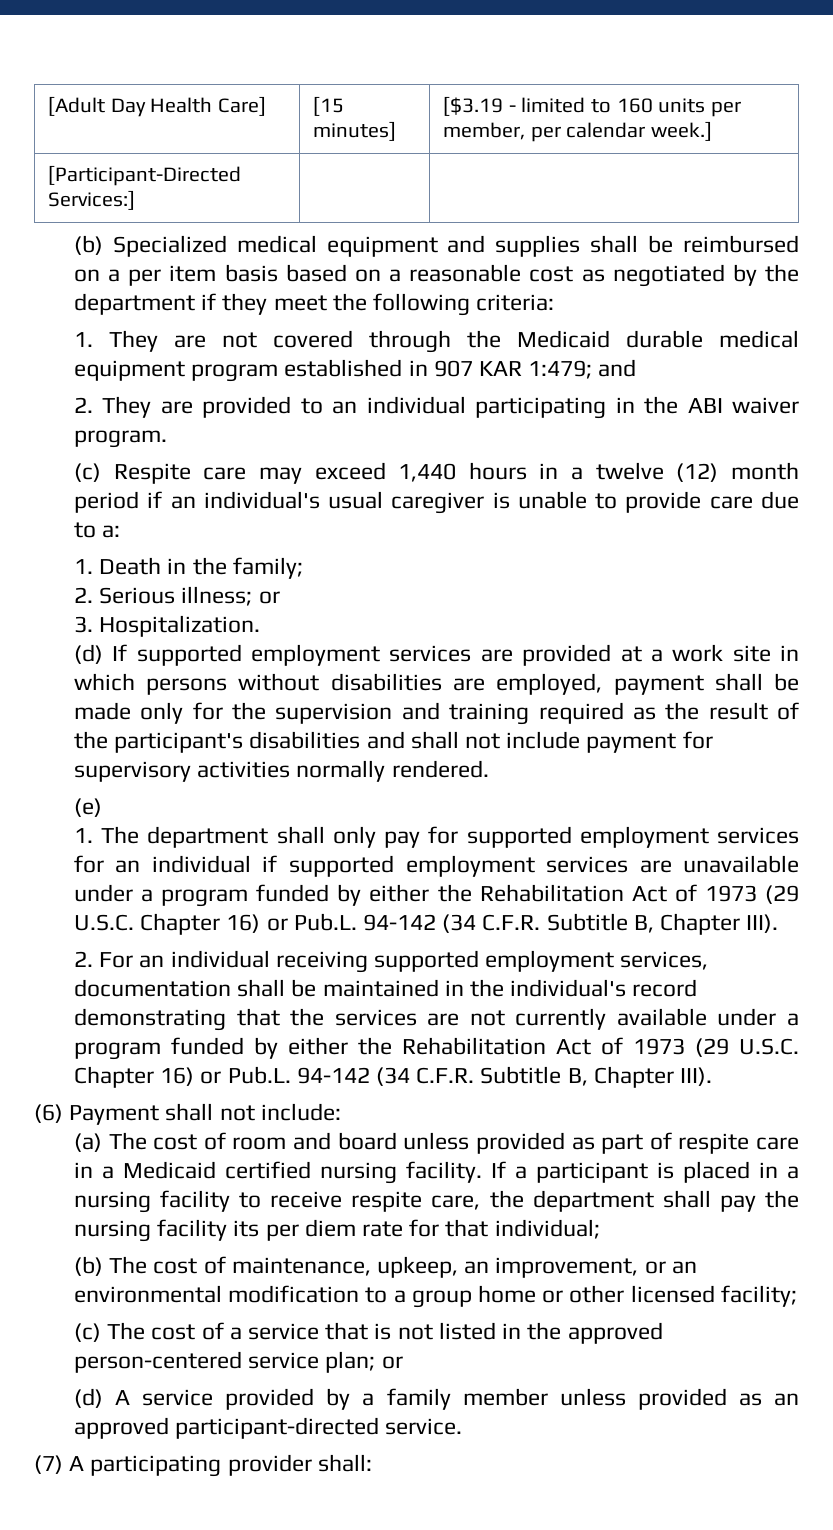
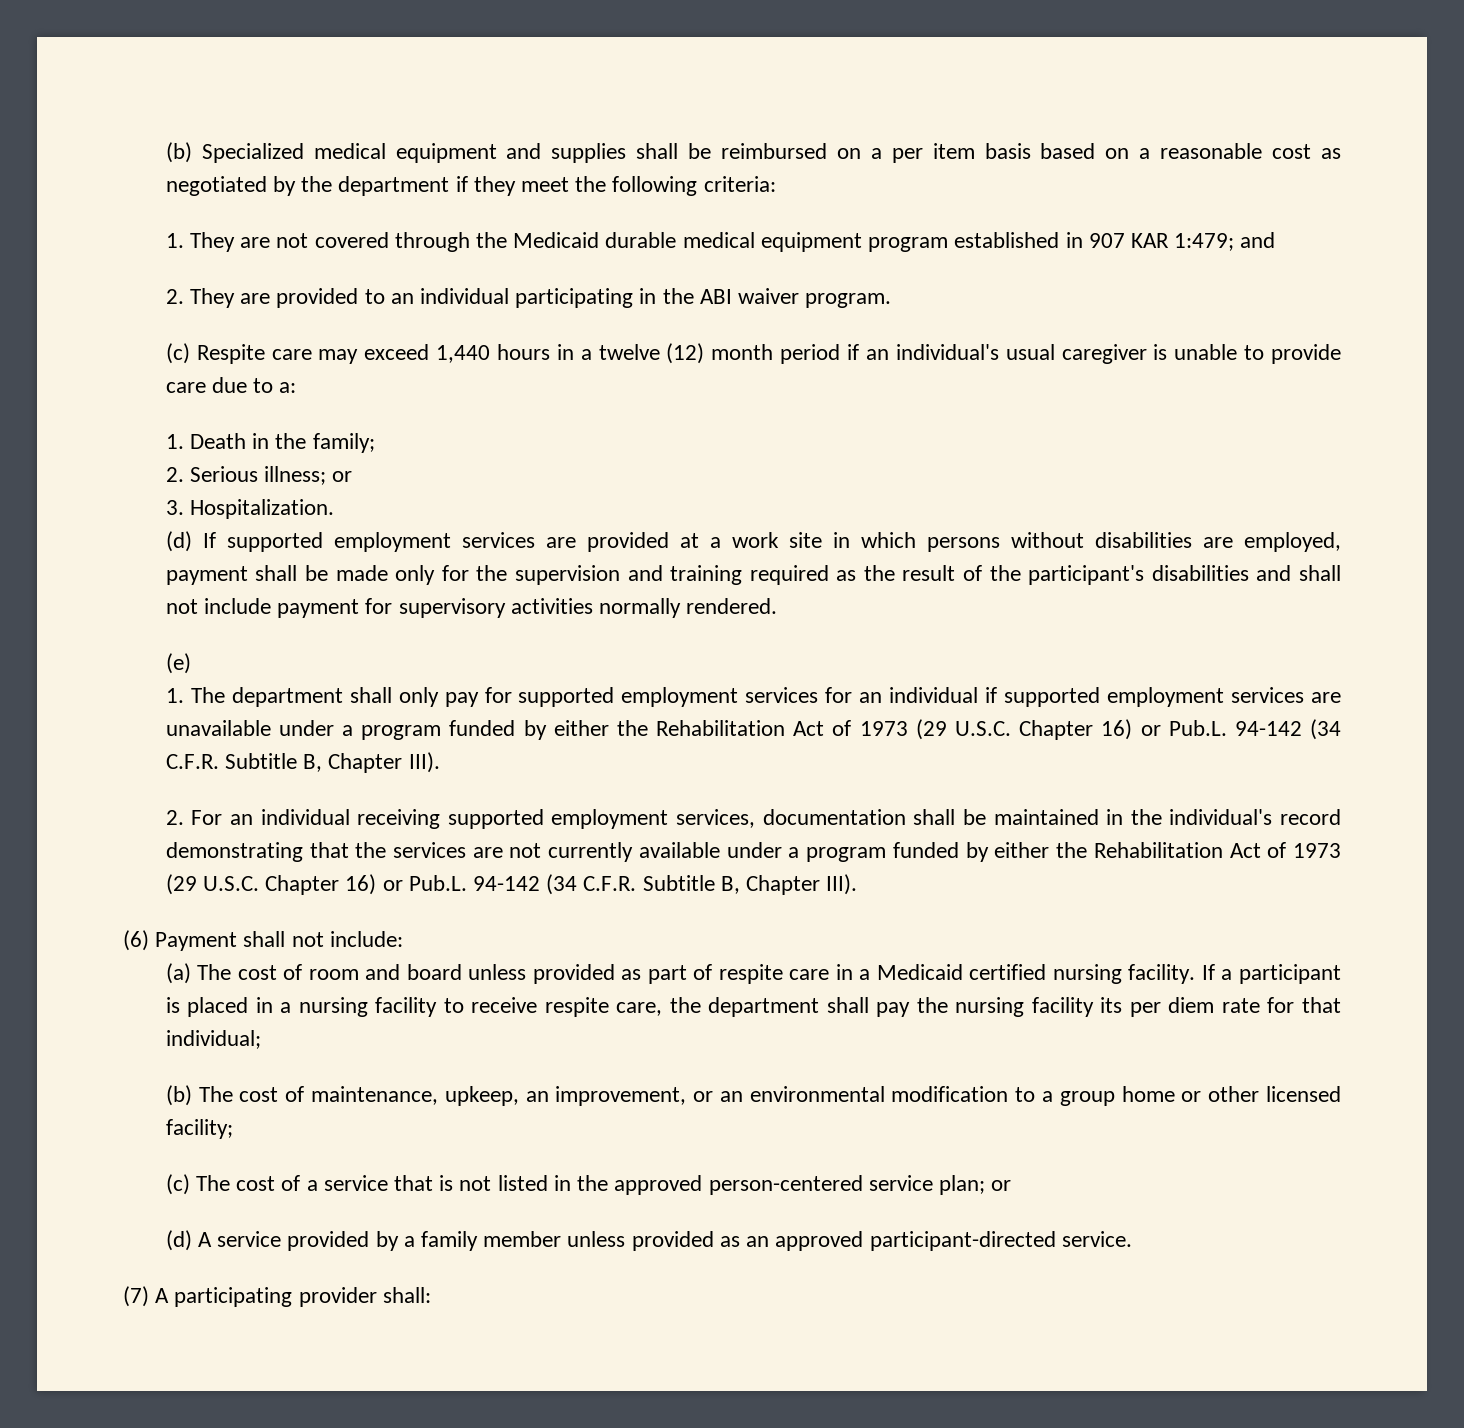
- [Adult Day Health Care] | [15 minutes] | [$3.19 - limited to 160 units per member, per calendar week.]
- [Participant-Directed Services:] | |

